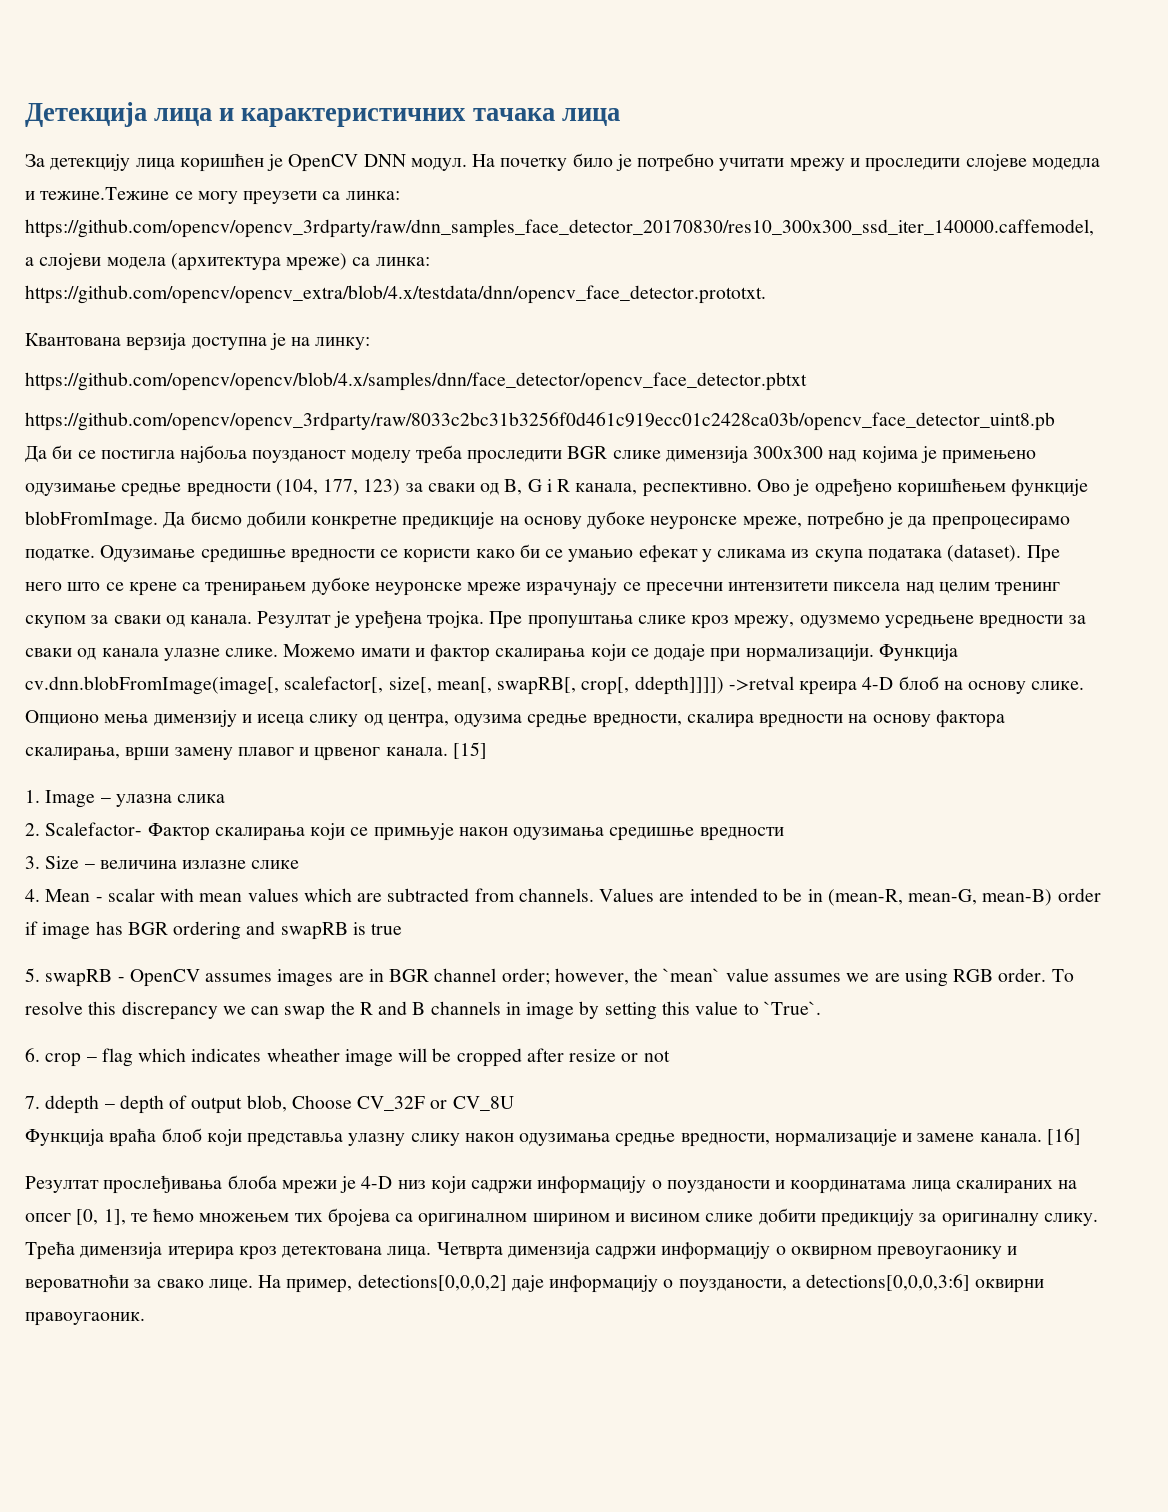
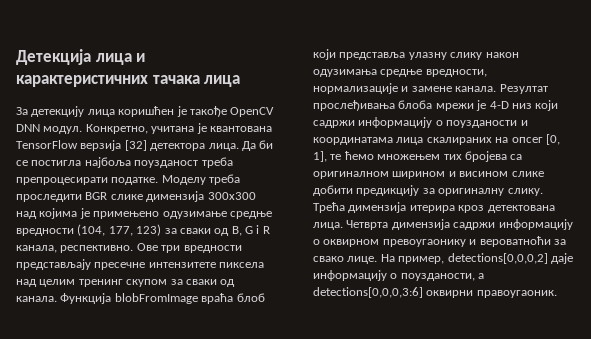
- За детекцију лица коришћен је OpenCV DNN модул.
+ За детекцију лица коришћен је такође OpenCV DNN модул.
- На почетку било је потребно учитати мрежу и проследити слојеве модедла и тежине.Тежине се могу преузети са линка: https://github.com/opencv/opencv_3rdparty/raw/dnn_samples_face_detector_20170830/res10_300x300_ssd_iter_140000.caffemodel, а слојеви модела (архитектура мреже) са линка: https://github.com/opencv/opencv_extra/blob/4.x/testdata/dnn/opencv_face_detector.prototxt.
- Квантована верзија доступна је на линку:
- https://github.com/opencv/opencv/blob/4.x/samples/dnn/face_detector/opencv_face_detector.pbtxt
- https://github.com/opencv/opencv_3rdparty/raw/8033c2bc31b3256f0d461c919ecc01c2428ca03b/opencv_face_detector_uint8.pb
- Да би се постигла најбоља поузданост моделу треба проследити BGR слике димензија 300x300 над којима је примењено одузимање средње вредности (104, 177, 123) за сваки од B, G i R канала, респективно.
+ Конкретно, учитана је квантована TensorFlow верзија [32] детектора лица. Да би се постигла најбоља поузданост треба препроцесирати податке. Моделу треба проследити BGR слике димензија 300x300 над којима је примењено одузимање средње вредности (104, 177, 123) за сваки од B, G i R канала, респективно.
- Ово је одређено коришћењем функције blobFromImage. Да бисмо добили конкретне предикције на основу дубоке неуронске мреже, потребно је да препроцесирамо податке. Одузимање средишње вредности се користи како би се умањио ефекат у сликама из скупа података (dataset). Пре него што се крене са тренирањем дубоке неуронске мреже израчунају се пресечни интензитети пиксела над целим тренинг скупом за сваки од канала.
+ Ове три вредности представљају пресечне интензитете пиксела над целим тренинг скупом за сваки од канала.
- Резултат је уређена тројка. Пре пропуштања слике кроз мрежу, одузмемо усредњене вредности за сваки од канала улазне слике. Можемо имати и фактор скалирања који се додаје при нормализацији. Функција cv.dnn.blobFromImage(image[, scalefactor[, size[, mean[, swapRB[, crop[, ddepth]]]]) ->retval креира 4-D блоб на основу слике. Опционо мења димензију и исеца слику од центра, одузима средње вредности, скалира вредности на основу фактора скалирања, врши замену плавог и црвеног канала. [15]
- 1. Image – улазна слика
- 2. Scalefactor- Фактор скалирања који се примњује након одузимања средишње вредности
- 3. Size – величина излазне слике
- 4. Mean - scalar with mean values which are subtracted from channels. Values are intended to be in (mean-R, mean-G, mean-B) order if image has BGR ordering and swapRB is true
- 5. swapRB - OpenCV assumes images are in BGR channel order; however, the `mean` value assumes we are using RGB order. To resolve this discrepancy we can swap the R and B channels in image by setting this value to `True`.
- 6. crop – flag which indicates wheather image will be cropped after resize or not
- 7. ddepth – depth of output blob, Choose CV_32F or CV_8U
- Функција враћа блоб који представља улазну слику након одузимања средње вредности, нормализације и замене канала. [16]
- Резултат прослеђивања блоба мрежи је 4-D низ који садржи информацију о поузданости и координатама лица скалираних на опсег [0, 1], те ћемо множењем тих бројева са оригиналном ширином и висином слике добити предикцију за оригиналну слику.
+ Функција blobFromImage враћа блоб који представља улазну слику након одузимања средње вредности, нормализације и замене канала. Резултат прослеђивања блоба мрежи је 4-D низ који садржи информацију о поузданости и координатама лица скалираних на опсег [0, 1], те ћемо множењем тих бројева са оригиналном ширином и висином слике добити предикцију за оригиналну слику.

